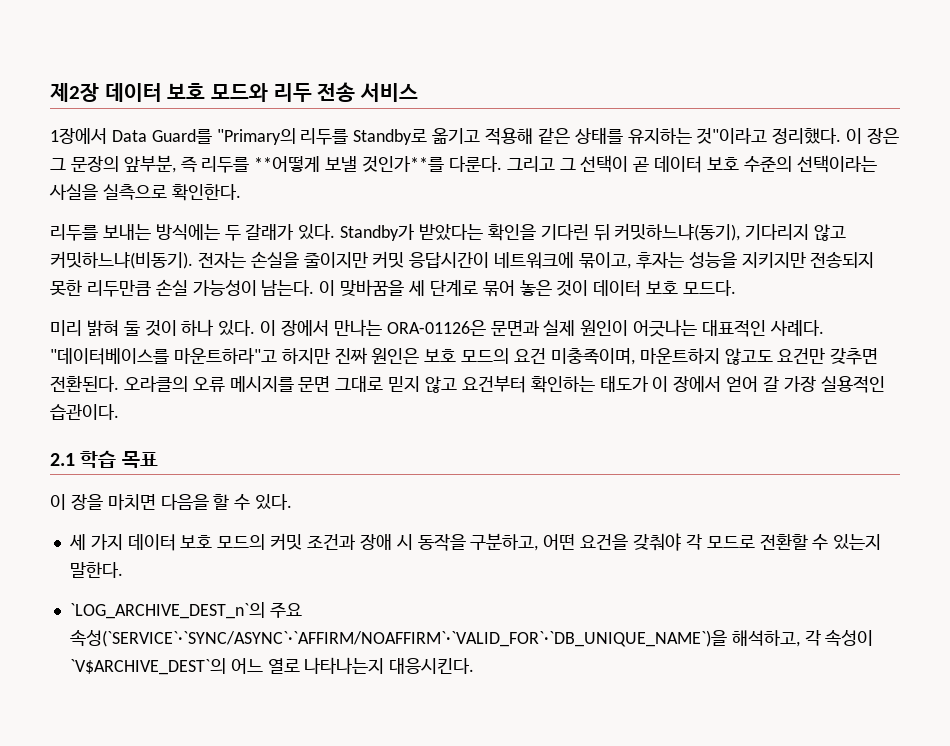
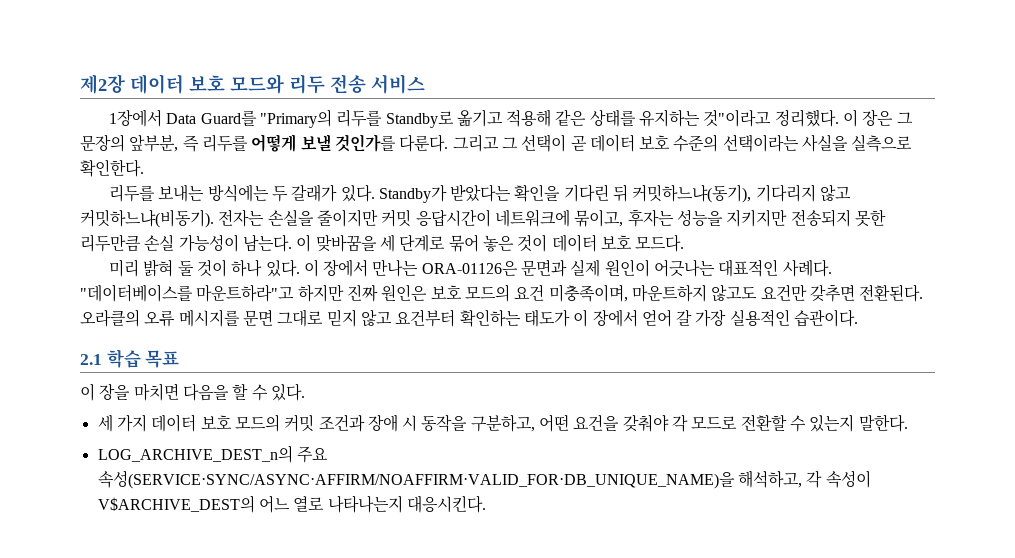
- 이 장은 그 문장의 앞부분, 즉 리두를 **어떻게 보낼 것인가**를 다룬다.
+ 이 장은 그 문장의 앞부분, 즉 리두를 어떻게 보낼 것인가를 다룬다.
- `LOG_ARCHIVE_DEST_n`의 주요 속성(`SERVICE`·`SYNC/ASYNC`·`AFFIRM/NOAFFIRM`·`VALID_FOR`·`DB_UNIQUE_NAME`)을 해석하고, 각 속성이 `V$ARCHIVE_DEST`의 어느 열로 나타나는지 대응시킨다.
+ LOG_ARCHIVE_DEST_n의 주요 속성(SERVICE·SYNC/ASYNC·AFFIRM/NOAFFIRM·VALID_FOR·DB_UNIQUE_NAME)을 해석하고, 각 속성이 V$ARCHIVE_DEST의 어느 열로 나타나는지 대응시킨다.

